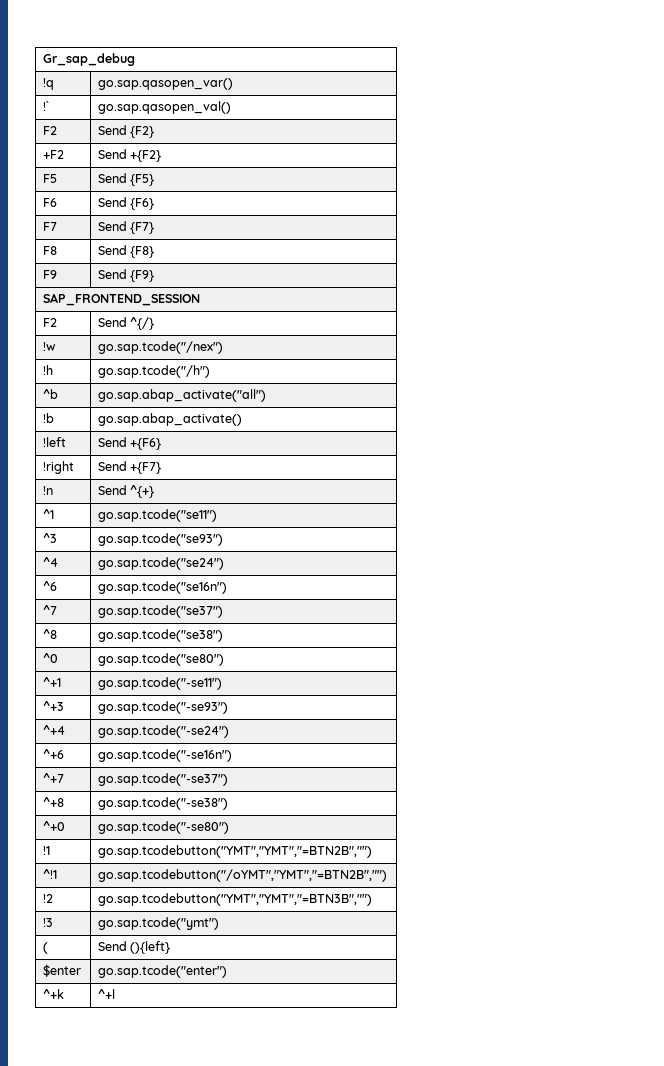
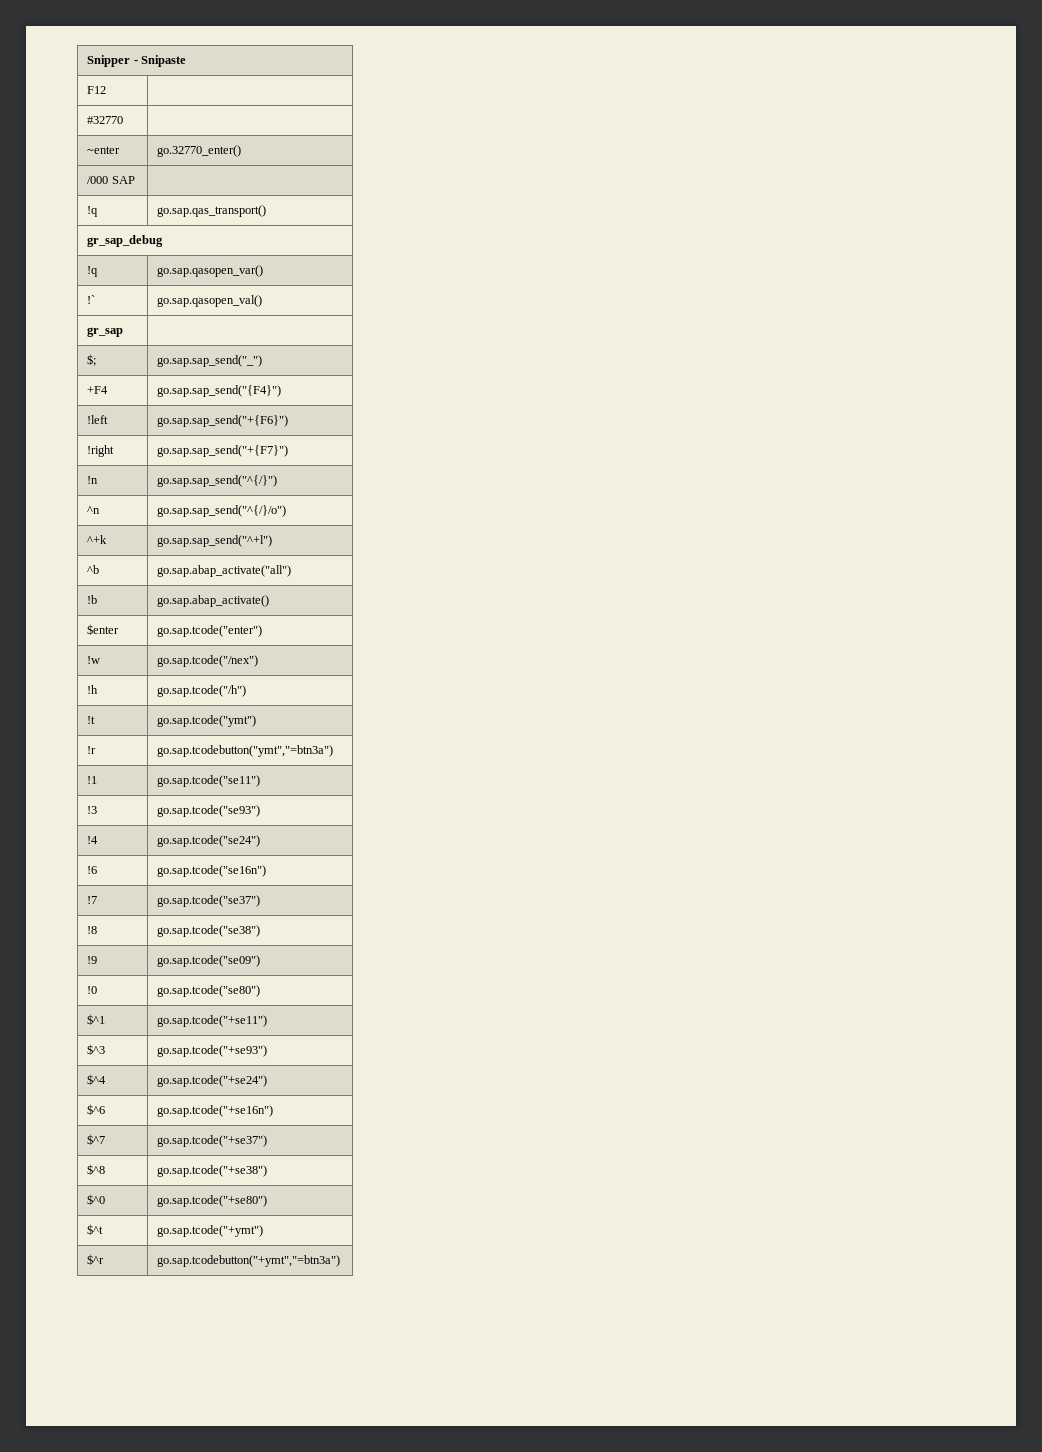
- Gr_sap_debug
+ Snipper - Snipaste
+ F12 |
+ #32770 |
+ ~enter | go.32770_enter()
+ /000 SAP |
+ !q | go.sap.qas_transport()
+ gr_sap_debug
  !q | go.sap.qasopen_var()
  !` | go.sap.qasopen_val()
- F2 | Send {F2}
- +F2 | Send +{F2}
- F5 | Send {F5}
- F6 | Send {F6}
- F7 | Send {F7}
- F8 | Send {F8}
- F9 | Send {F9}
- SAP_FRONTEND_SESSION
- F2 | Send ^{/}
+ gr_sap |
+ $; | go.sap.sap_send("_")
+ +F4 | go.sap.sap_send("{F4}")
+ !left | go.sap.sap_send("+{F6}")
+ !right | go.sap.sap_send("+{F7}")
+ !n | go.sap.sap_send("^{/}")
+ ^n | go.sap.sap_send("^{/}/o")
+ ^+k | go.sap.sap_send("^+l")
+ ^b | go.sap.abap_activate("all")
+ !b | go.sap.abap_activate()
+ $enter | go.sap.tcode("enter")
  !w | go.sap.tcode("/nex")
  !h | go.sap.tcode("/h")
- ^b | go.sap.abap_activate("all")
- !b | go.sap.abap_activate()
- !left | Send +{F6}
- !right | Send +{F7}
- !n | Send ^{+}
- ^1 | go.sap.tcode("se11")
+ !t | go.sap.tcode("ymt")
+ !r | go.sap.tcodebutton("ymt","=btn3a")
+ !1 | go.sap.tcode("se11")
- ^3 | go.sap.tcode("se93")
+ !3 | go.sap.tcode("se93")
- ^4 | go.sap.tcode("se24")
+ !4 | go.sap.tcode("se24")
- ^6 | go.sap.tcode("se16n")
+ !6 | go.sap.tcode("se16n")
- ^7 | go.sap.tcode("se37")
+ !7 | go.sap.tcode("se37")
- ^8 | go.sap.tcode("se38")
+ !8 | go.sap.tcode("se38")
- ^0 | go.sap.tcode("se80")
- ^+1 | go.sap.tcode("-se11")
- ^+3 | go.sap.tcode("-se93")
- ^+4 | go.sap.tcode("-se24")
- ^+6 | go.sap.tcode("-se16n")
- ^+7 | go.sap.tcode("-se37")
- ^+8 | go.sap.tcode("-se38")
- ^+0 | go.sap.tcode("-se80")
- !1 | go.sap.tcodebutton("YMT","YMT","=BTN2B","")
- ^!1 | go.sap.tcodebutton("/oYMT","YMT","=BTN2B","")
- !2 | go.sap.tcodebutton("YMT","YMT","=BTN3B","")
- !3 | go.sap.tcode("ymt")
- ( | Send (){left}
- $enter | go.sap.tcode("enter")
- ^+k | ^+l
+ !9 | go.sap.tcode("se09")
+ !0 | go.sap.tcode("se80")
+ $^1 | go.sap.tcode("+se11")
+ $^3 | go.sap.tcode("+se93")
+ $^4 | go.sap.tcode("+se24")
+ $^6 | go.sap.tcode("+se16n")
+ $^7 | go.sap.tcode("+se37")
+ $^8 | go.sap.tcode("+se38")
+ $^0 | go.sap.tcode("+se80")
+ $^t | go.sap.tcode("+ymt")
+ $^r | go.sap.tcodebutton("+ymt","=btn3a")

